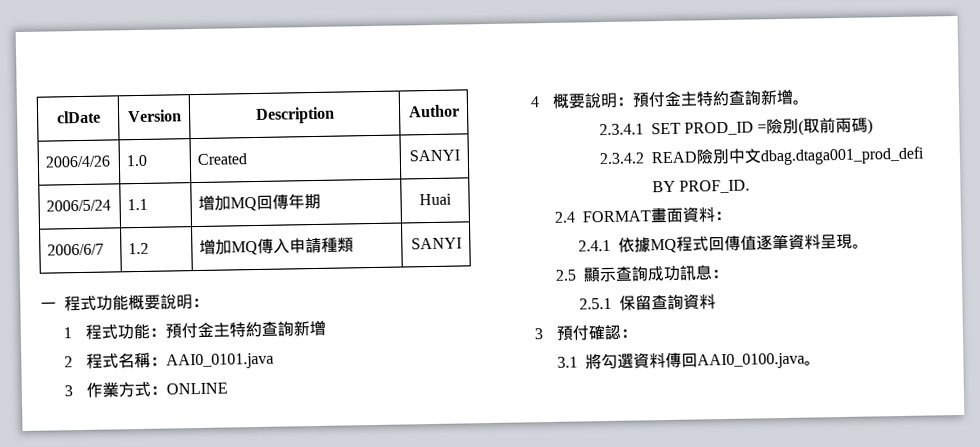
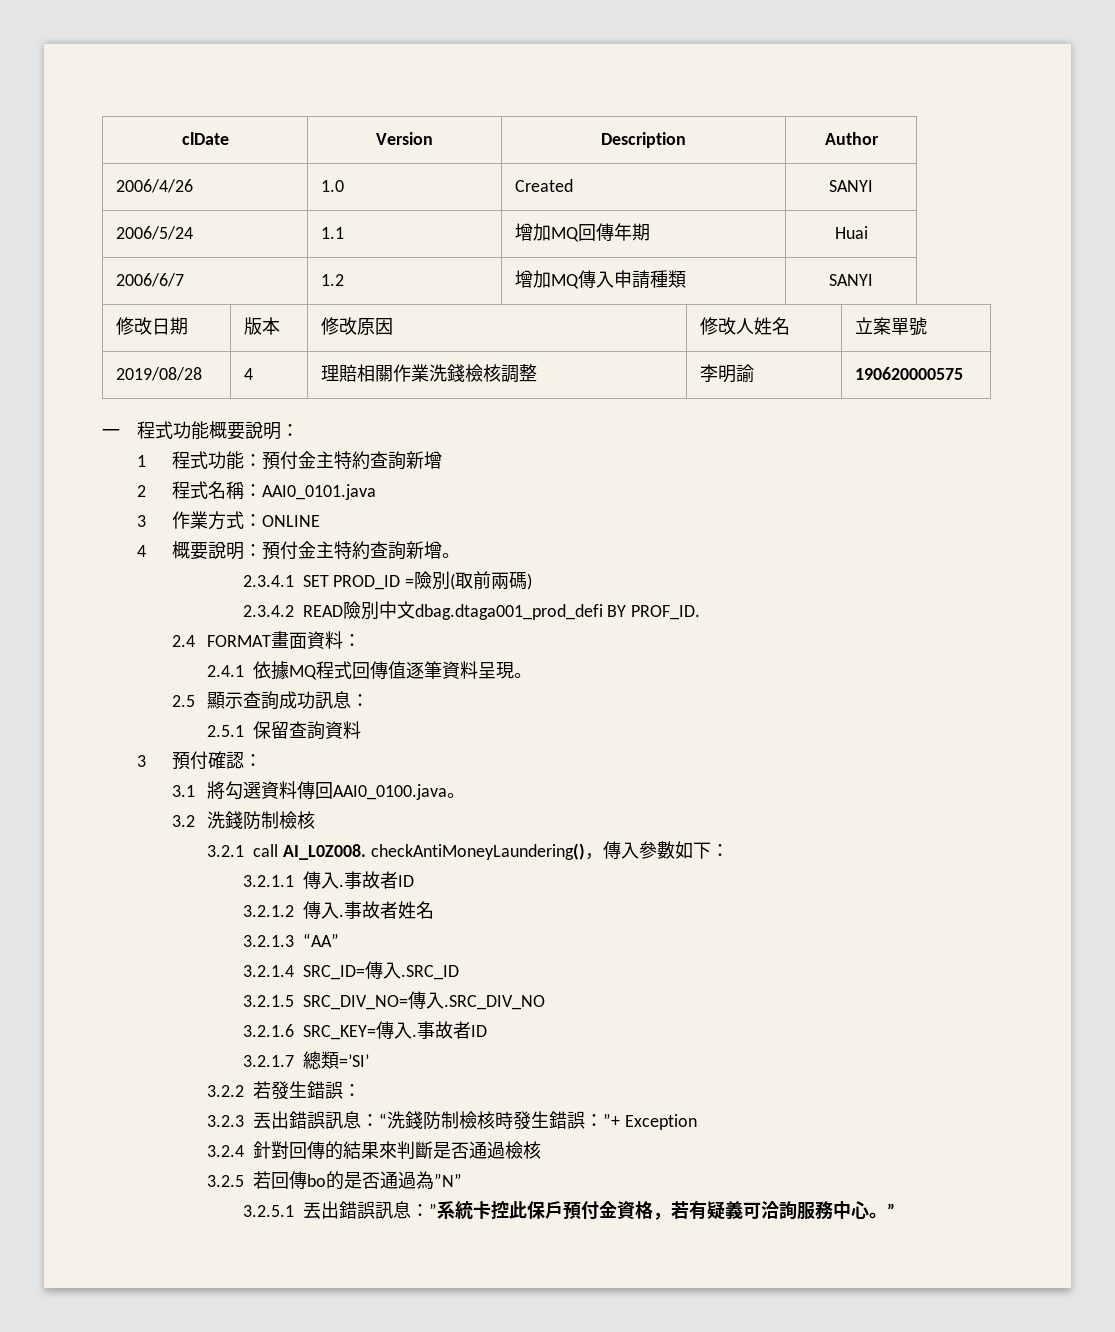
+ 修改日期 | 版本 | 修改原因 | 修改人姓名 | 立案單號
+ 2019/08/28 | 4 | 理賠相關作業洗錢檢核調整 | 李明諭 | 190620000575
+ 3.2洗錢防制檢核
+ 3.2.1 call AI_L0Z008. checkAntiMoneyLaundering()，傳入參數如下：
+ 3.2.1.1傳入.事故者ID
+ 3.2.1.2傳入.事故者姓名
+ 3.2.1.3 “AA”
+ 3.2.1.4 SRC_ID=傳入.SRC_ID
+ 3.2.1.5 SRC_DIV_NO=傳入.SRC_DIV_NO
+ 3.2.1.6 SRC_KEY=傳入.事故者ID
+ 3.2.1.7總類=’SI’
+ 3.2.2若發生錯誤：
+ 3.2.3丟出錯誤訊息：“洗錢防制檢核時發生錯誤：”+ Exception
+ 3.2.4針對回傳的結果來判斷是否通過檢核
+ 3.2.5若回傳bo的是否通過為”N”
+ 3.2.5.1丟出錯誤訊息：”系統卡控此保戶預付金資格，若有疑義可洽詢服務中心。”

